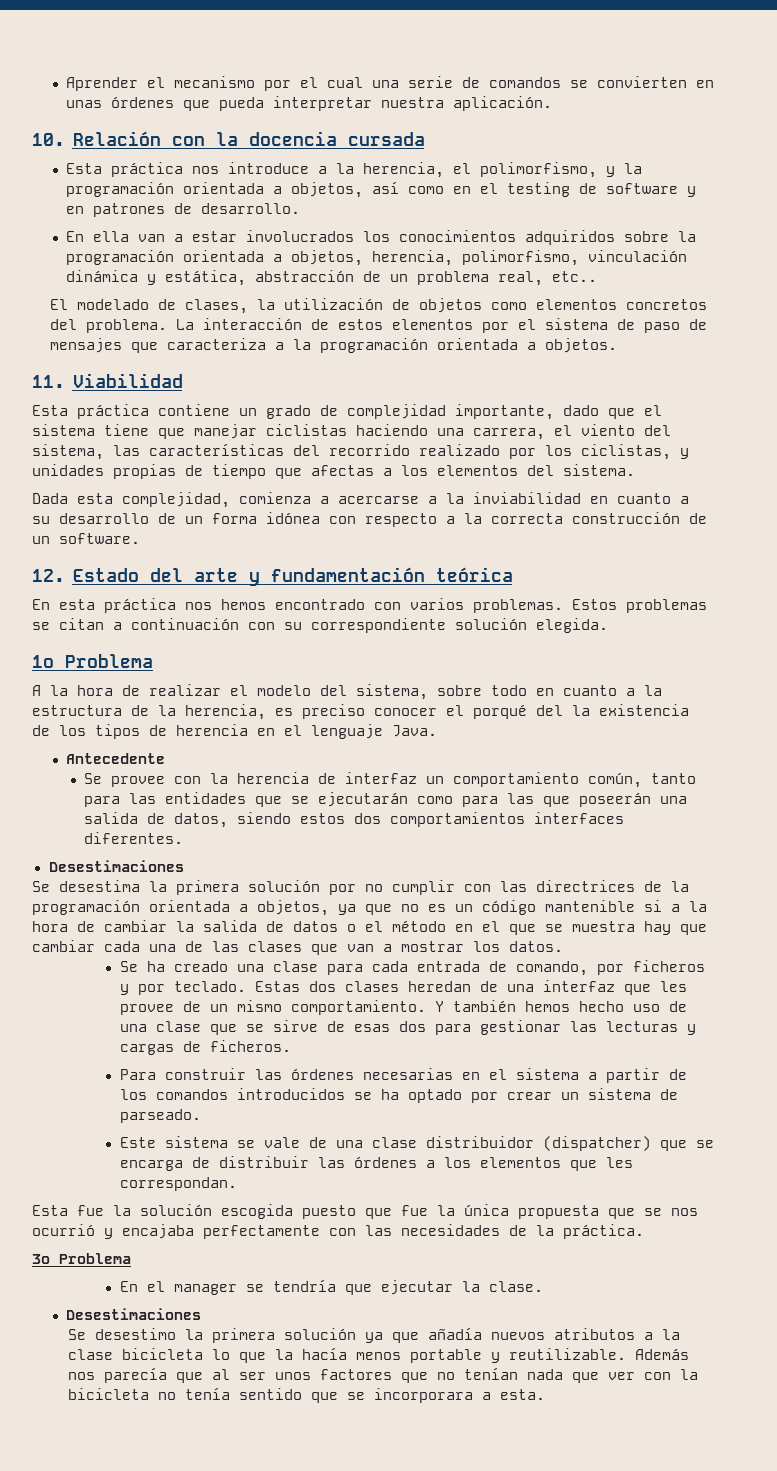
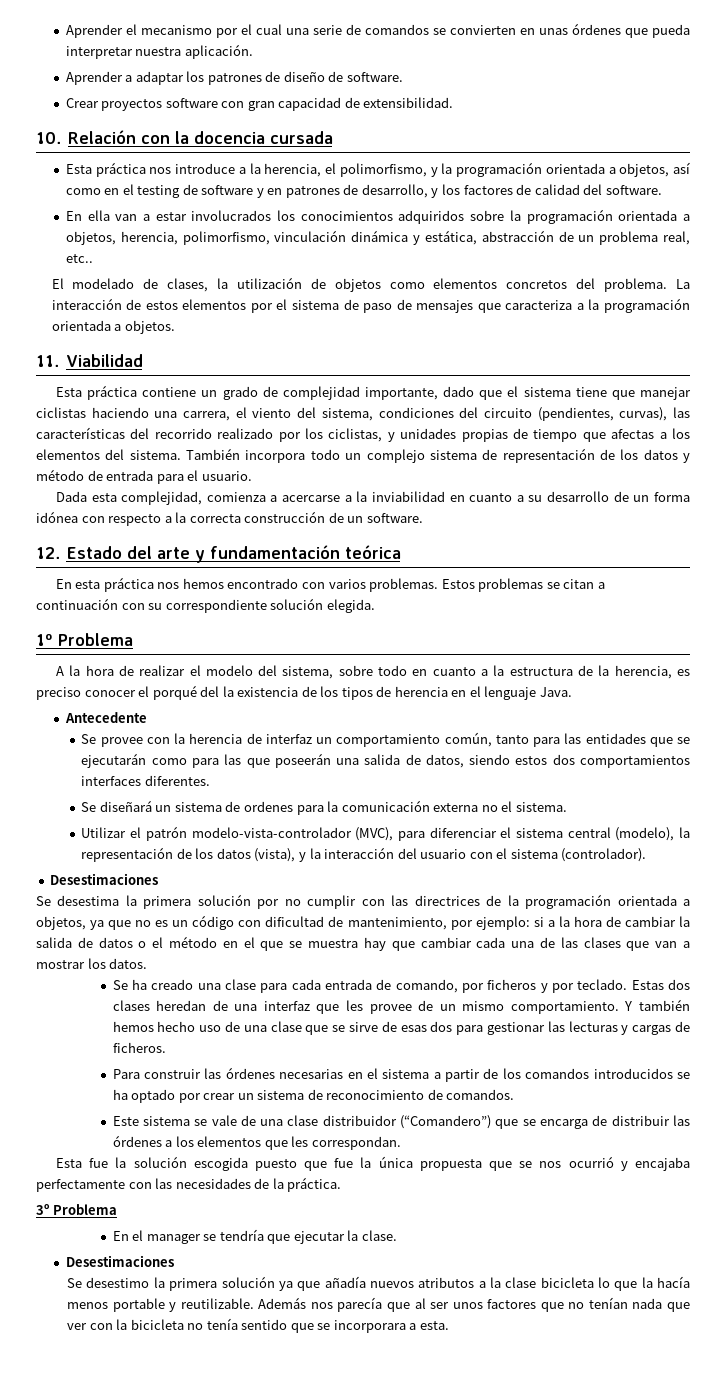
+ Aprender a adaptar los patrones de diseño de software.
+ Crear proyectos software con gran capacidad de extensibilidad.
- Esta práctica nos introduce a la herencia, el polimorfismo, y la programación orientada a objetos, así como en el testing de software y en patrones de desarrollo.
+ Esta práctica nos introduce a la herencia, el polimorfismo, y la programación orientada a objetos, así como en el testing de software y en patrones de desarrollo, y los factores de calidad del software.
- Esta práctica contiene un grado de complejidad importante, dado que el sistema tiene que manejar ciclistas haciendo una carrera, el viento del sistema, las características del recorrido realizado por los ciclistas, y unidades propias de tiempo que afectas a los elementos del sistema.
+ Esta práctica contiene un grado de complejidad importante, dado que el sistema tiene que manejar ciclistas haciendo una carrera, el viento del sistema, condiciones del circuito (pendientes, curvas), las características del recorrido realizado por los ciclistas, y unidades propias de tiempo que afectas a los elementos del sistema. También incorpora todo un complejo sistema de representación de los datos y método de entrada para el usuario.
+ Se diseñará un sistema de ordenes para la comunicación externa no el sistema.
+ Utilizar el patrón modelo-vista-controlador (MVC), para diferenciar el sistema central (modelo), la representación de los datos (vista), y la interacción del usuario con el sistema (controlador).
- Se desestima la primera solución por no cumplir con las directrices de la programación orientada a objetos, ya que no es un código mantenible si a la hora de cambiar la salida de datos o el método en el que se muestra hay que cambiar cada una de las clases que van a mostrar los datos.
+ Se desestima la primera solución por no cumplir con las directrices de la programación orientada a objetos, ya que no es un código con dificultad de mantenimiento, por ejemplo: si a la hora de cambiar la salida de datos o el método en el que se muestra hay que cambiar cada una de las clases que van a mostrar los datos.
- Para construir las órdenes necesarias en el sistema a partir de los comandos introducidos se ha optado por crear un sistema de parseado.
+ Para construir las órdenes necesarias en el sistema a partir de los comandos introducidos se ha optado por crear un sistema de reconocimiento de comandos.
- Este sistema se vale de una clase distribuidor (dispatcher) que se encarga de distribuir las órdenes a los elementos que les correspondan.
+ Este sistema se vale de una clase distribuidor (“Comandero”) que se encarga de distribuir las órdenes a los elementos que les correspondan.

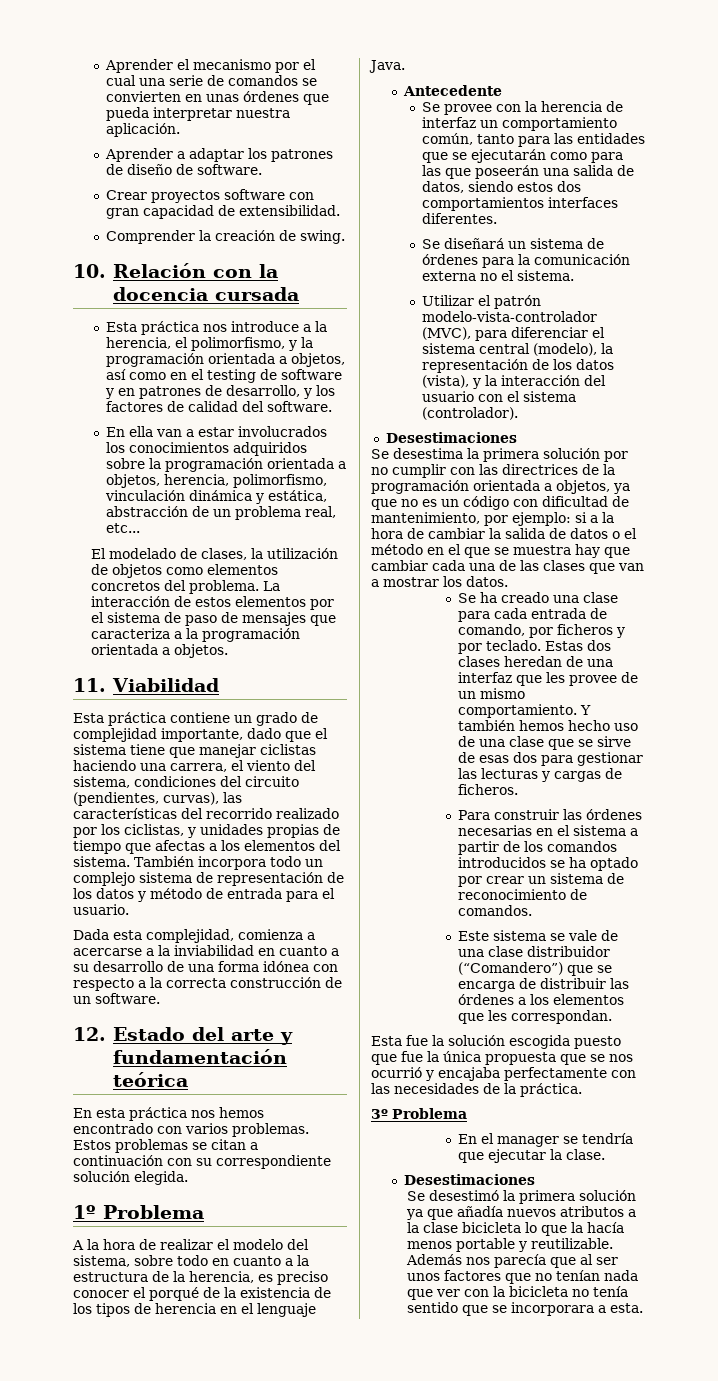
+ Comprender la creación de swing.
- En ella van a estar involucrados los conocimientos adquiridos sobre la programación orientada a objetos, herencia, polimorfismo, vinculación dinámica y estática, abstracción de un problema real, etc..
+ En ella van a estar involucrados los conocimientos adquiridos sobre la programación orientada a objetos, herencia, polimorfismo, vinculación dinámica y estática, abstracción de un problema real, etc...
- Dada esta complejidad, comienza a acercarse a la inviabilidad en cuanto a su desarrollo de un forma idónea con respecto a la correcta construcción de un software.
+ Dada esta complejidad, comienza a acercarse a la inviabilidad en cuanto a su desarrollo de una forma idónea con respecto a la correcta construcción de un software.
- A la hora de realizar el modelo del sistema, sobre todo en cuanto a la estructura de la herencia, es preciso conocer el porqué del la existencia de los tipos de herencia en el lenguaje Java.
+ A la hora de realizar el modelo del sistema, sobre todo en cuanto a la estructura de la herencia, es preciso conocer el porqué de la existencia de los tipos de herencia en el lenguaje Java.
- Se diseñará un sistema de ordenes para la comunicación externa no el sistema.
+ Se diseñará un sistema de órdenes para la comunicación externa no el sistema.
- Se desestimo la primera solución ya que añadía nuevos atributos a la clase bicicleta lo que la hacía menos portable y reutilizable.
+ Se desestimó la primera solución ya que añadía nuevos atributos a la clase bicicleta lo que la hacía menos portable y reutilizable.

